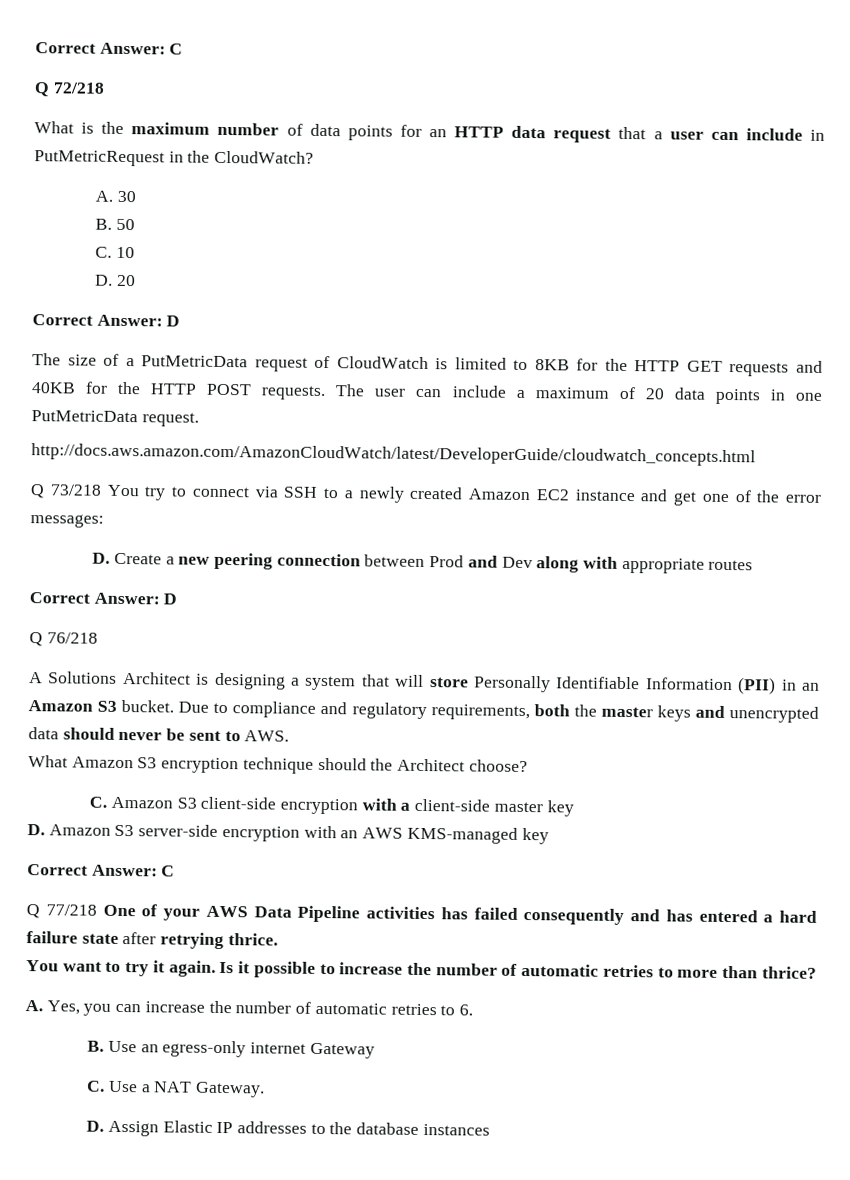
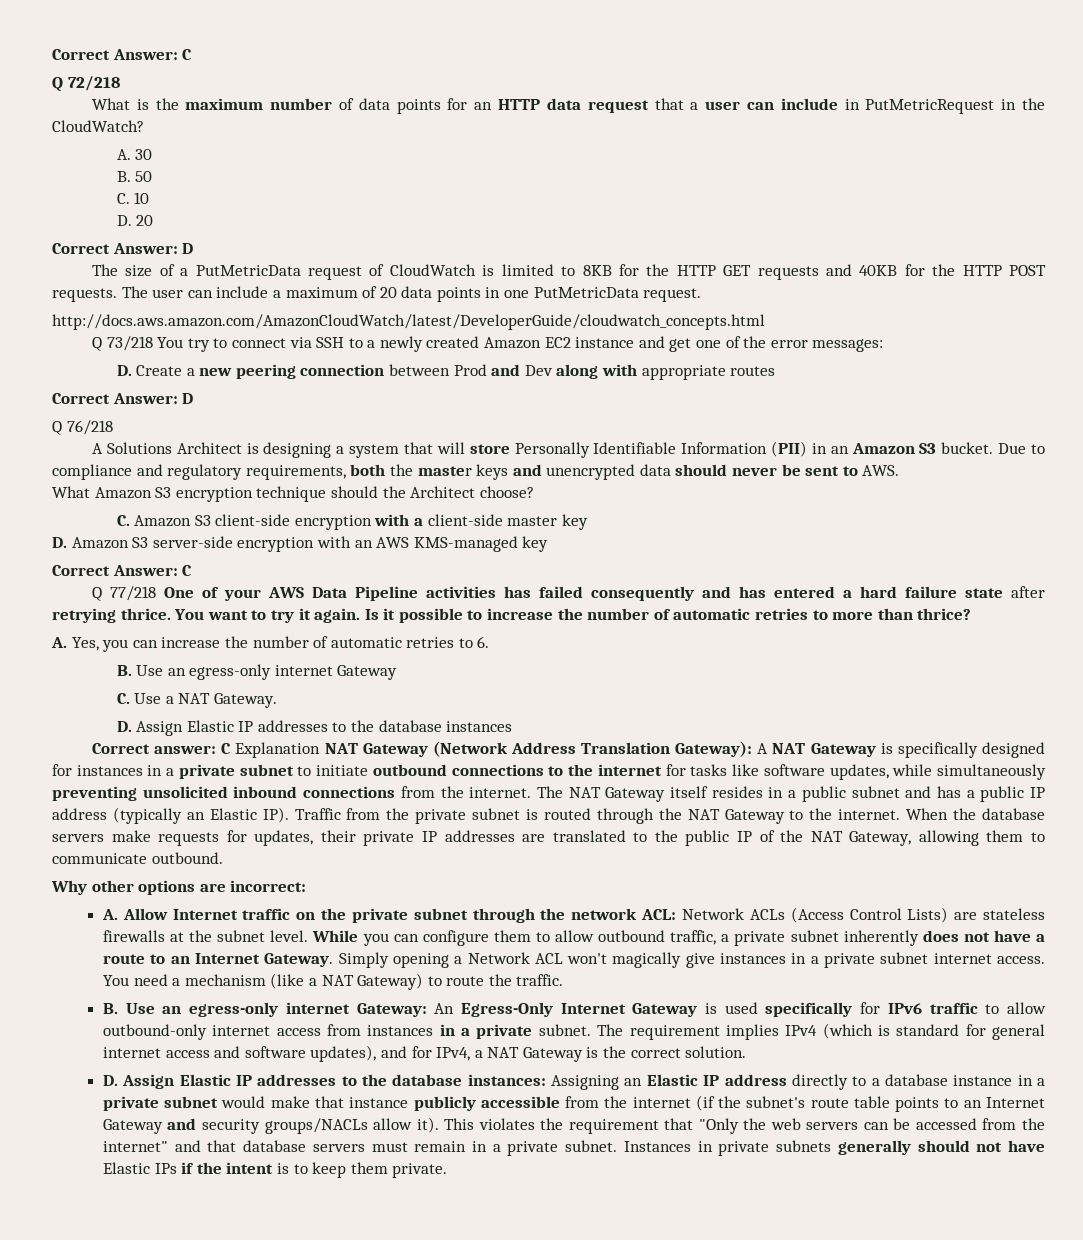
- Q 77/218 One of your AWS Data Pipeline activities has failed consequently and has entered a hard failure state after retrying thrice.
- You want to try it again.
+ Q 77/218 One of your AWS Data Pipeline activities has failed consequently and has entered a hard failure state after retrying thrice. You want to try it again.
+ Correct answer: C Explanation NAT Gateway (Network Address Translation Gateway): A NAT Gateway is specifically designed for instances in a private subnet to initiate outbound connections to the internet for tasks like software updates, while simultaneously preventing unsolicited inbound connections from the internet. The NAT Gateway itself resides in a public subnet and has a public IP address (typically an Elastic IP). Traffic from the private subnet is routed through the NAT Gateway to the internet. When the database servers make requests for updates, their private IP addresses are translated to the public IP of the NAT Gateway, allowing them to communicate outbound.
+ Why other options are incorrect:
+ A. Allow Internet traffic on the private subnet through the network ACL: Network ACLs (Access Control Lists) are stateless firewalls at the subnet level. While you can configure them to allow outbound traffic, a private subnet inherently does not have a route to an Internet Gateway. Simply opening a Network ACL won't magically give instances in a private subnet internet access. You need a mechanism (like a NAT Gateway) to route the traffic.
+ B. Use an egress-only internet Gateway: An Egress-Only Internet Gateway is used specifically for IPv6 traffic to allow outbound-only internet access from instances in a private subnet. The requirement implies IPv4 (which is standard for general internet access and software updates), and for IPv4, a NAT Gateway is the correct solution.
+ D. Assign Elastic IP addresses to the database instances: Assigning an Elastic IP address directly to a database instance in a private subnet would make that instance publicly accessible from the internet (if the subnet's route table points to an Internet Gateway and security groups/NACLs allow it). This violates the requirement that "Only the web servers can be accessed from the internet" and that database servers must remain in a private subnet. Instances in private subnets generally should not have Elastic IPs if the intent is to keep them private.

